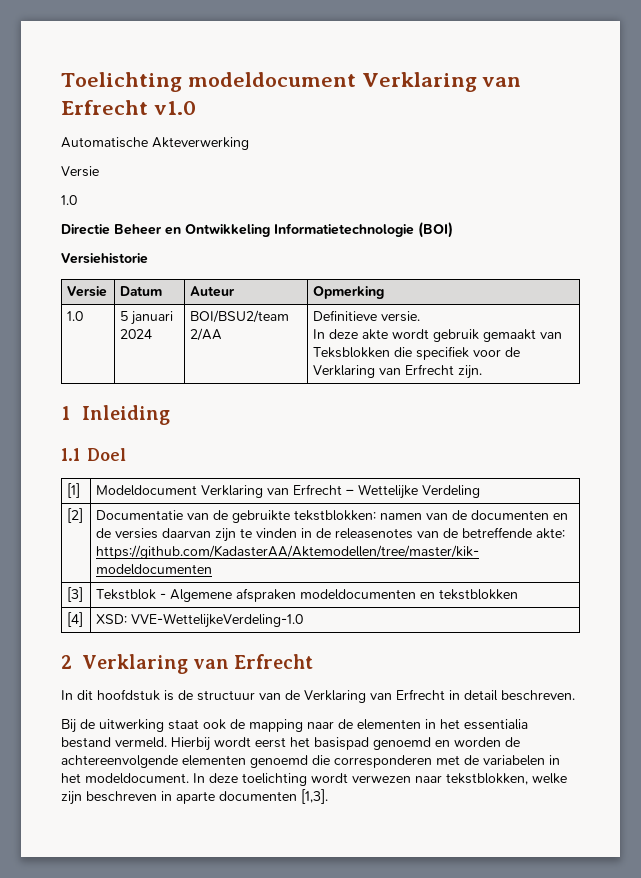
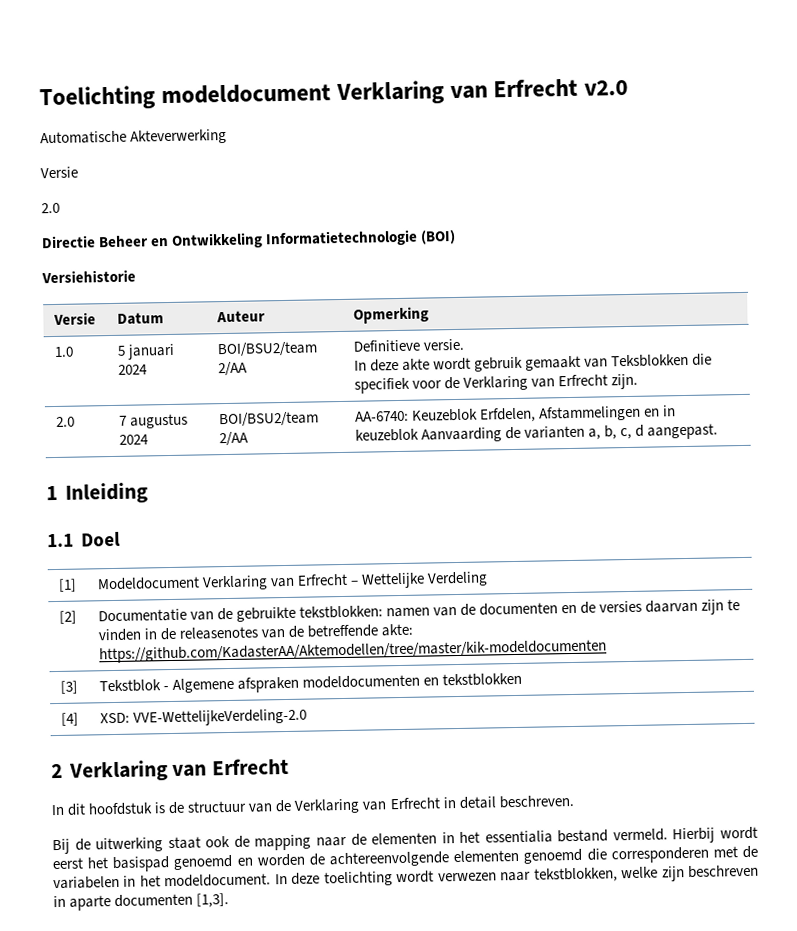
- Toelichting modeldocument Verklaring van Erfrecht v1.0
+ Toelichting modeldocument Verklaring van Erfrecht v2.0
  Automatische Akteverwerking
  Versie
- 1.0
+ 2.0
+ 2.0 | 7 augustus 2024 | BOI/BSU2/team 2/AA | AA-6740: Keuzeblok Erfdelen, Afstammelingen en in keuzeblok Aanvaarding de varianten a, b, c, d aangepast.
- [4] | XSD: VVE-WettelijkeVerdeling-1.0
+ [4] | XSD: VVE-WettelijkeVerdeling-2.0

